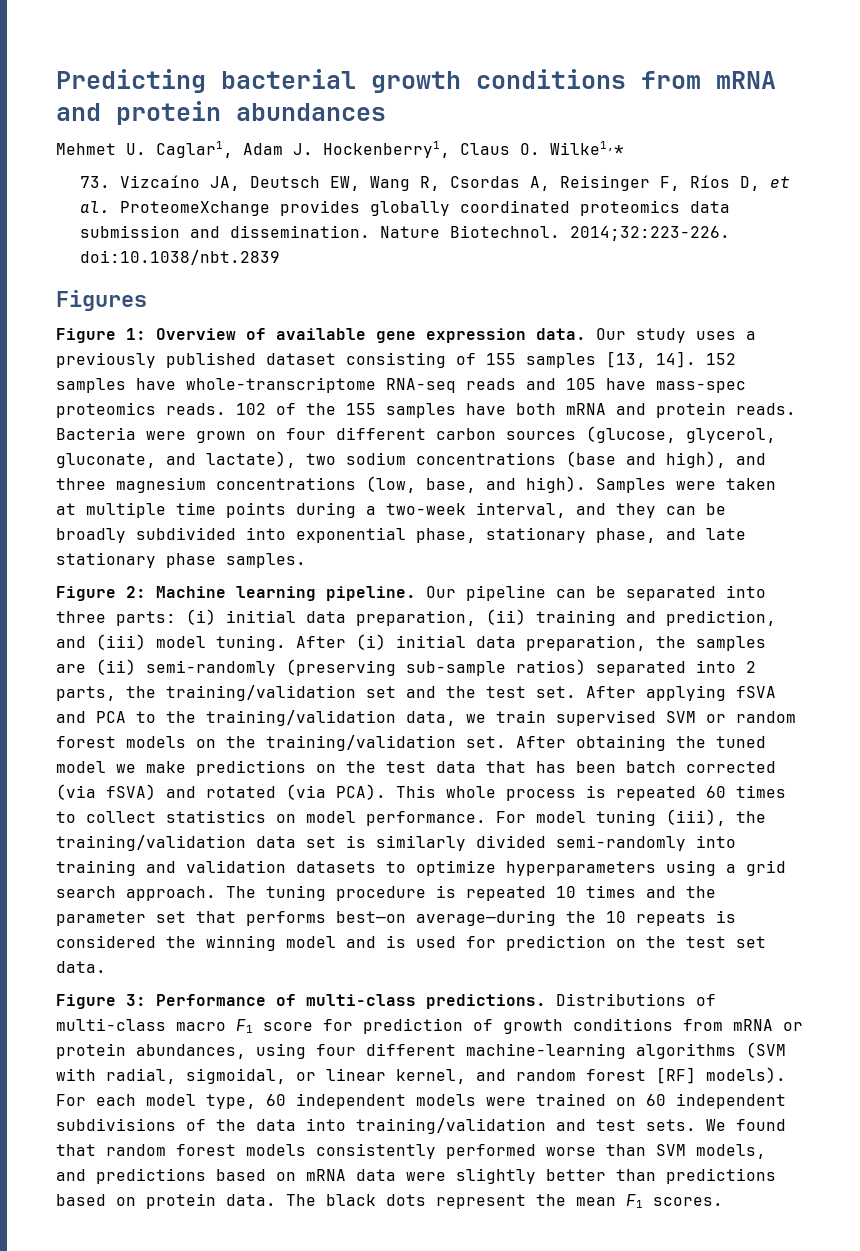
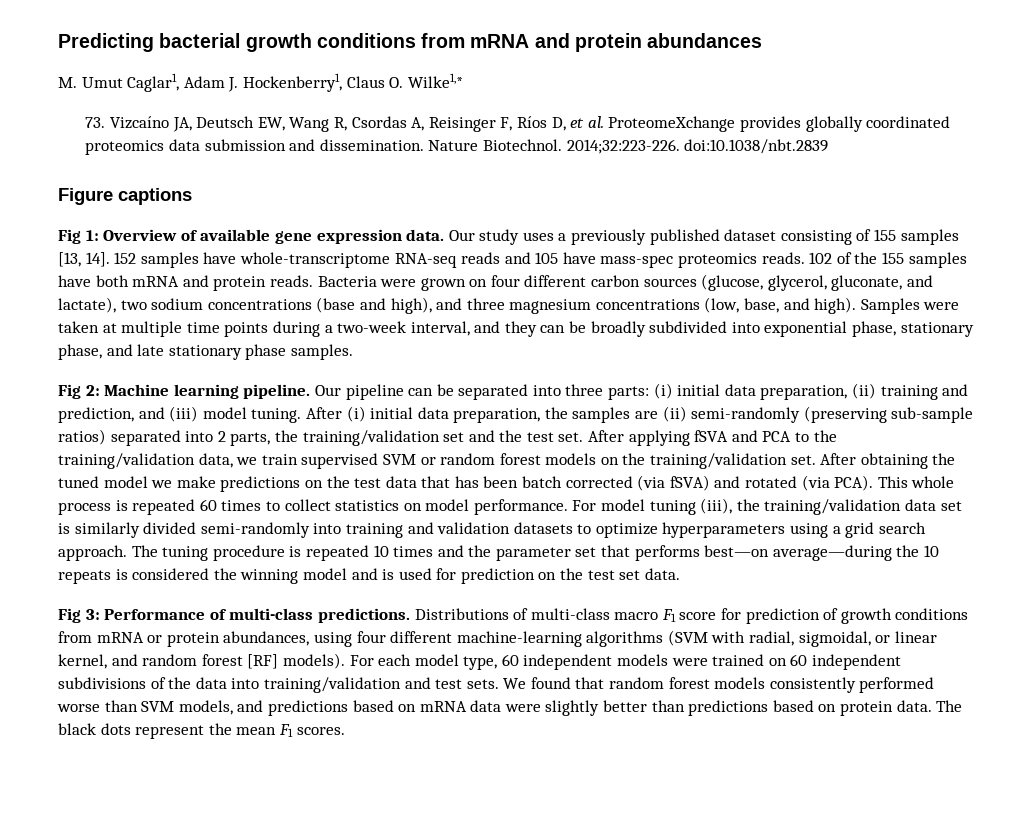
- Mehmet U. Caglar1, Adam J. Hockenberry1, Claus O. Wilke1,*
+ M. Umut Caglar1, Adam J. Hockenberry1, Claus O. Wilke1,*
- Figures
- Figure 1: Overview of available gene expression data.
+ Figure captions
+ Fig 1: Overview of available gene expression data.
- Figure 2: Machine learning pipeline.
+ Fig 2: Machine learning pipeline.
- Figure 3: Performance of multi-class predictions.
+ Fig 3: Performance of multi-class predictions.

